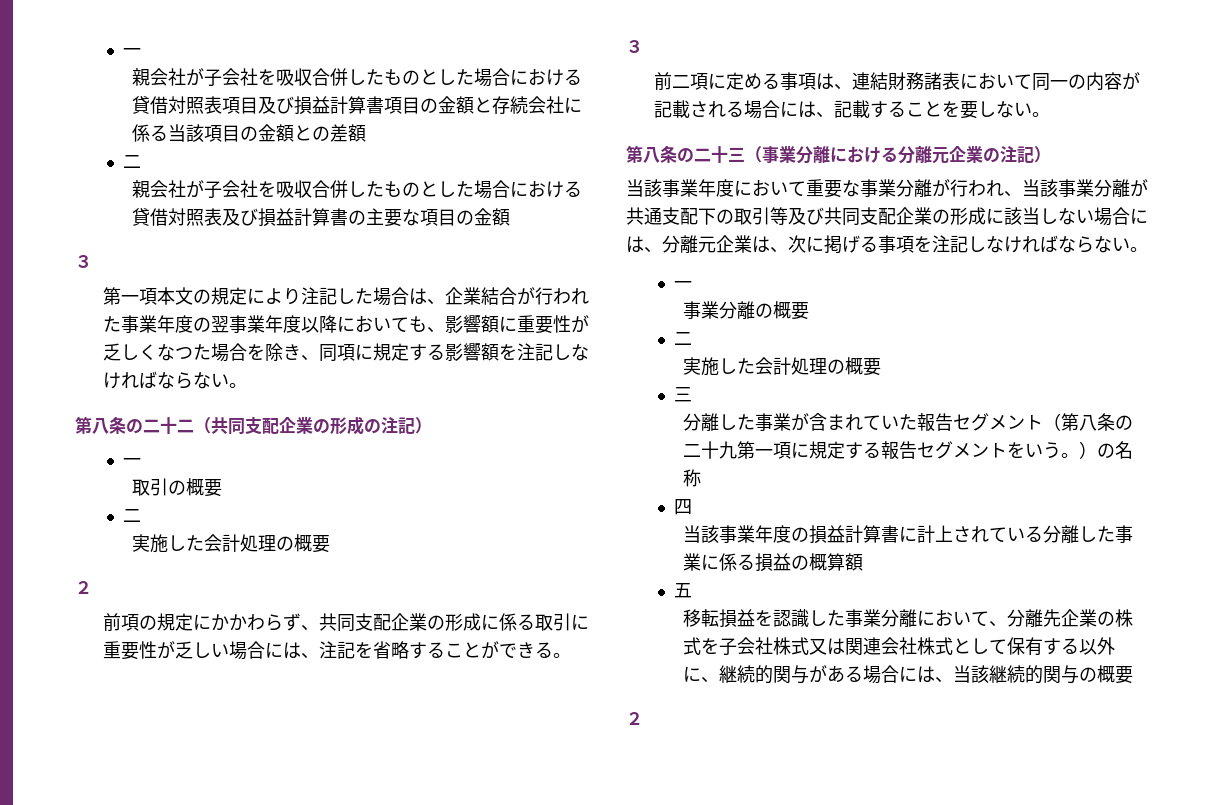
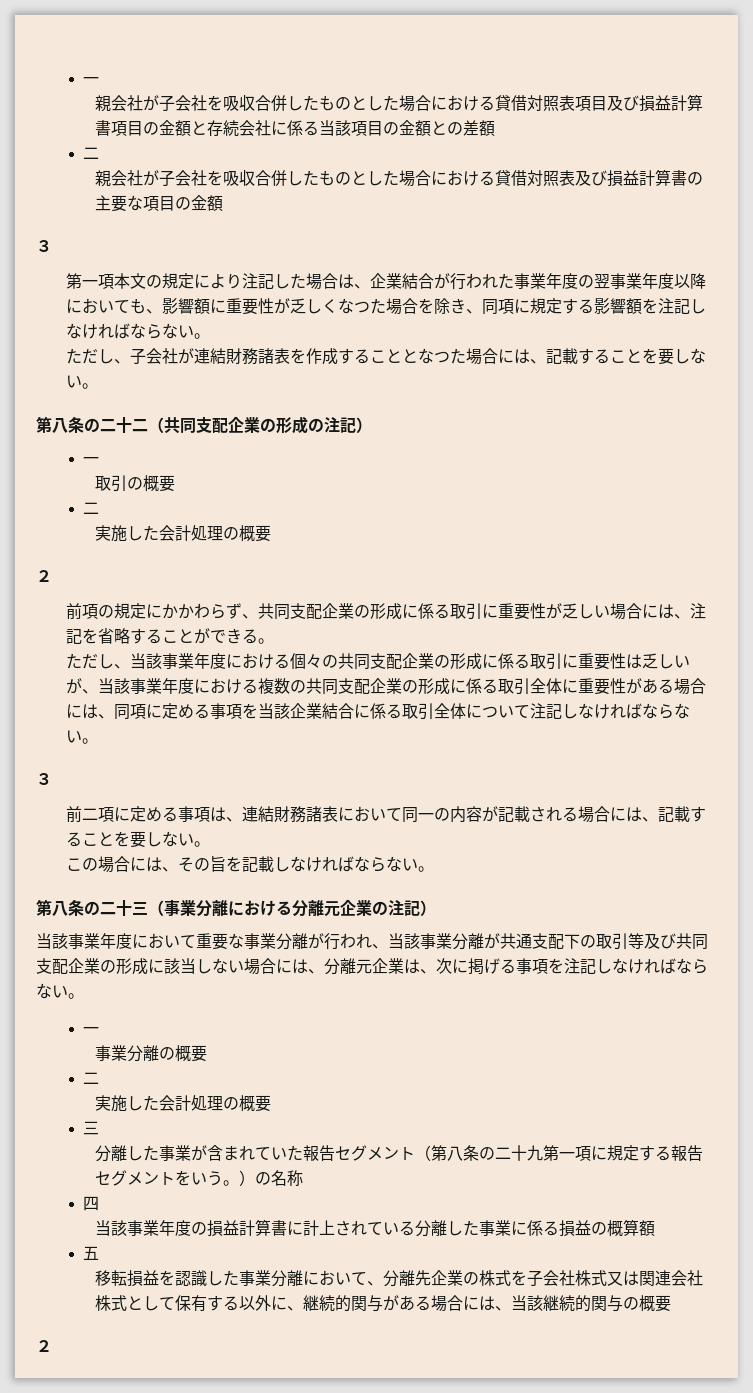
+ ただし、子会社が連結財務諸表を作成することとなつた場合には、記載することを要しない。
+ ただし、当該事業年度における個々の共同支配企業の形成に係る取引に重要性は乏しいが、当該事業年度における複数の共同支配企業の形成に係る取引全体に重要性がある場合には、同項に定める事項を当該企業結合に係る取引全体について注記しなければならない。
+ この場合には、その旨を記載しなければならない。

